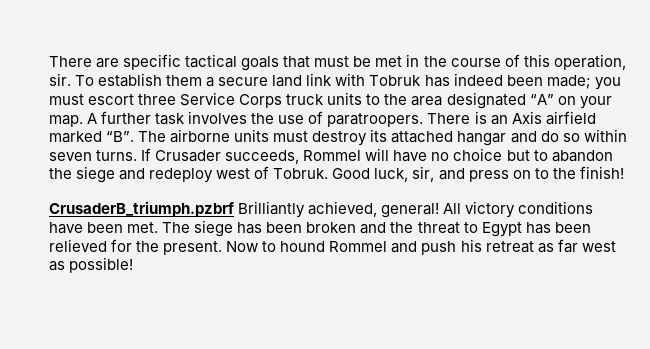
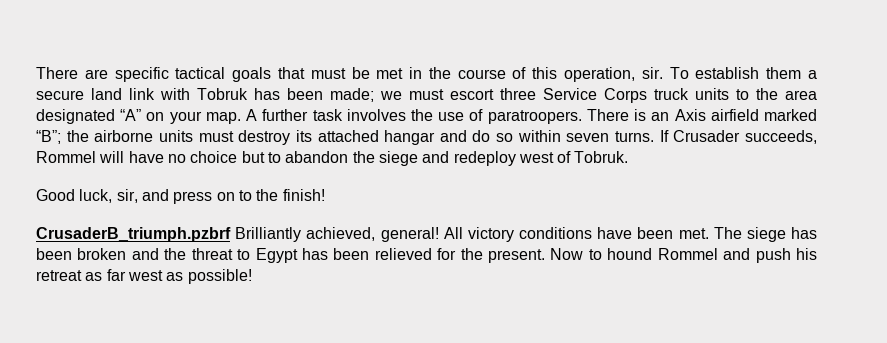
- To establish them a secure land link with Tobruk has indeed been made; you must escort three Service Corps truck units to the area designated “A” on your map.
+ To establish them a secure land link with Tobruk has been made; we must escort three Service Corps truck units to the area designated “A” on your map.
- There is an Axis airfield marked “B”. The airborne units must destroy its attached hangar and do so within seven turns.
+ There is an Axis airfield marked “B”; the airborne units must destroy its attached hangar and do so within seven turns.
- If Crusader succeeds, Rommel will have no choice but to abandon the siege and redeploy west of Tobruk. Good luck, sir, and press on to the finish!
+ If Crusader succeeds, Rommel will have no choice but to abandon the siege and redeploy west of Tobruk.
+ Good luck, sir, and press on to the finish!

